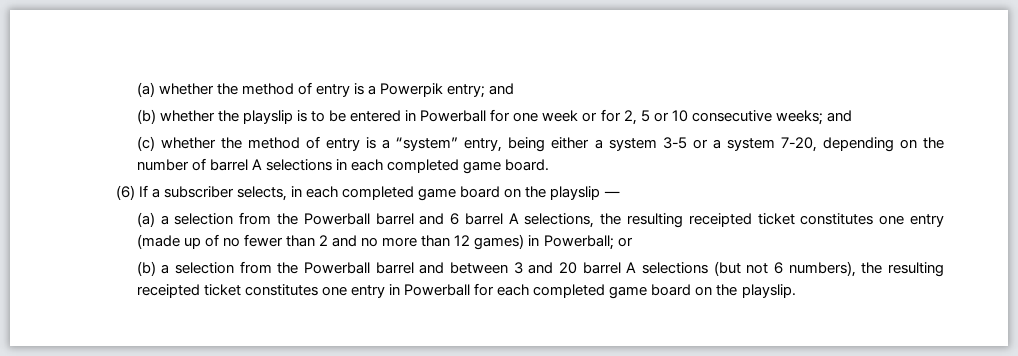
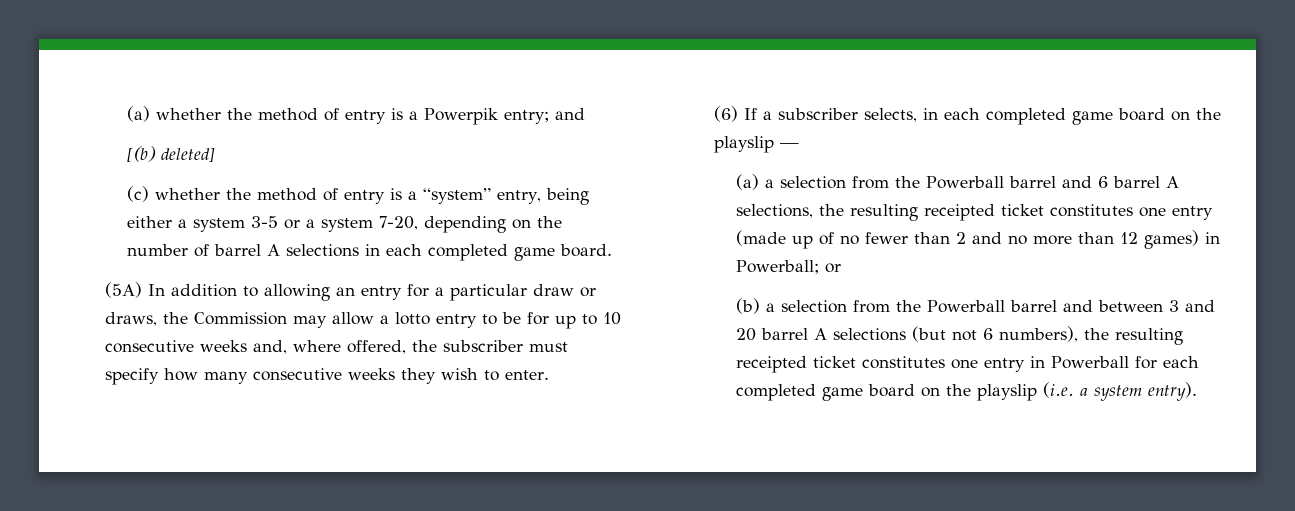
- (b) whether the playslip is to be entered in Powerball for one week or for 2, 5 or 10 consecutive weeks; and
+ [(b) deleted]
+ (5A) In addition to allowing an entry for a particular draw or draws, the Commission may allow a lotto entry to be for up to 10 consecutive weeks and, where offered, the subscriber must specify how many consecutive weeks they wish to enter.
- (b) a selection from the Powerball barrel and between 3 and 20 barrel A selections (but not 6 numbers), the resulting receipted ticket constitutes one entry in Powerball for each completed game board on the playslip.
+ (b) a selection from the Powerball barrel and between 3 and 20 barrel A selections (but not 6 numbers), the resulting receipted ticket constitutes one entry in Powerball for each completed game board on the playslip (i.e. a system entry).

